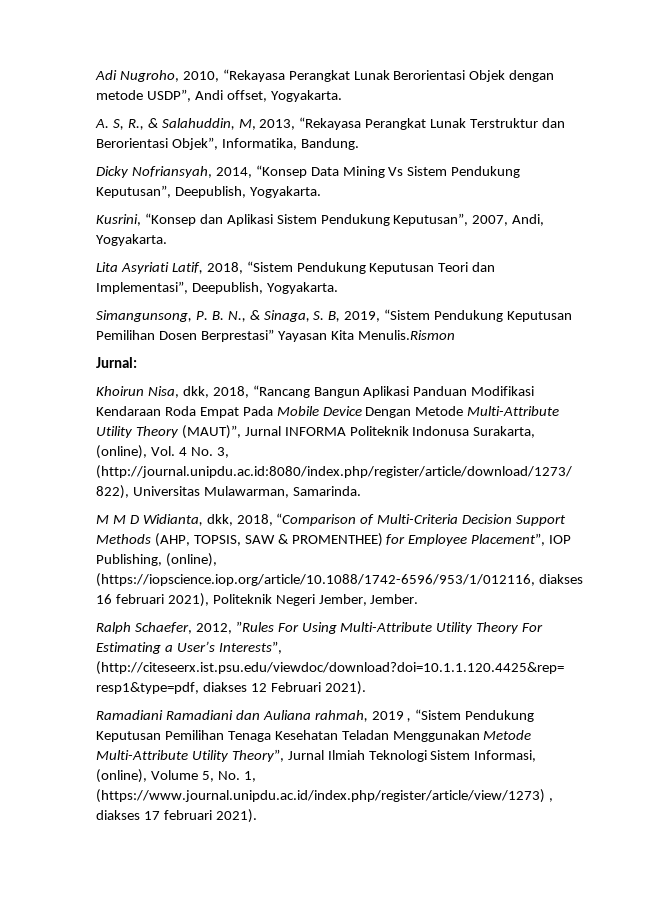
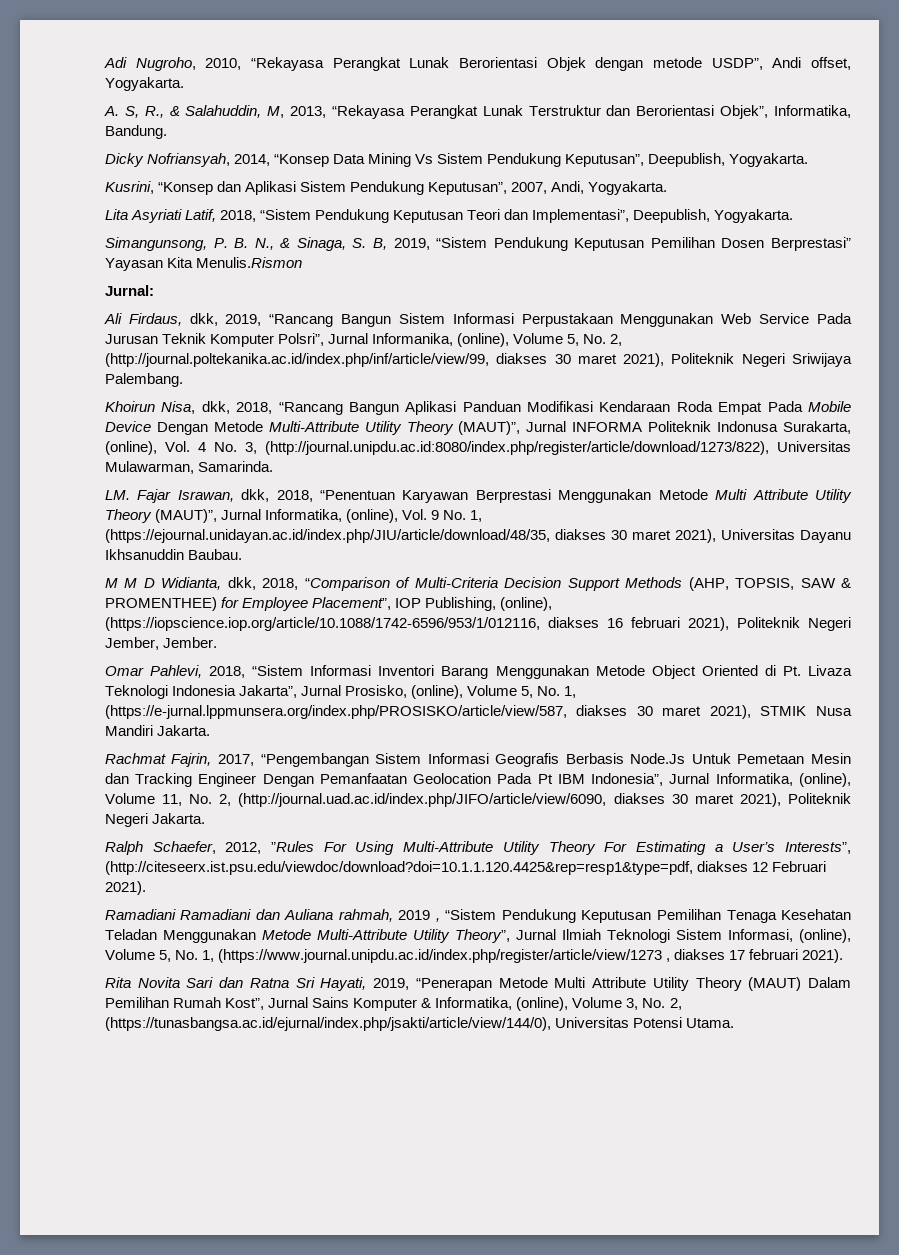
+ Ali Firdaus, dkk, 2019, “Rancang Bangun Sistem Informasi Perpustakaan Menggunakan Web Service Pada Jurusan Teknik Komputer Polsri”, Jurnal Informanika, (online), Volume 5, No. 2, (http://journal.poltekanika.ac.id/index.php/inf/article/view/99, diakses 30 maret 2021), Politeknik Negeri Sriwijaya Palembang.
+ LM. Fajar Israwan, dkk, 2018, “Penentuan Karyawan Berprestasi Menggunakan Metode Multi Attribute Utility Theory (MAUT)”, Jurnal Informatika, (online), Vol. 9 No. 1, (https://ejournal.unidayan.ac.id/index.php/JIU/article/download/48/35, diakses 30 maret 2021), Universitas Dayanu Ikhsanuddin Baubau.
+ Omar Pahlevi, 2018, “Sistem Informasi Inventori Barang Menggunakan Metode Object Oriented di Pt. Livaza Teknologi Indonesia Jakarta”, Jurnal Prosisko, (online), Volume 5, No. 1, (https://e-jurnal.lppmunsera.org/index.php/PROSISKO/article/view/587, diakses 30 maret 2021), STMIK Nusa Mandiri Jakarta.
+ Rachmat Fajrin, 2017, “Pengembangan Sistem Informasi Geografis Berbasis Node.Js Untuk Pemetaan Mesin dan Tracking Engineer Dengan Pemanfaatan Geolocation Pada Pt IBM Indonesia”, Jurnal Informatika, (online), Volume 11, No. 2, (http://journal.uad.ac.id/index.php/JIFO/article/view/6090, diakses 30 maret 2021), Politeknik Negeri Jakarta.
- Ramadiani Ramadiani dan Auliana rahmah, 2019 , “Sistem Pendukung Keputusan Pemilihan Tenaga Kesehatan Teladan Menggunakan Metode Multi-Attribute Utility Theory”, Jurnal Ilmiah Teknologi Sistem Informasi, (online), Volume 5, No. 1, (https://www.journal.unipdu.ac.id/index.php/register/article/view/1273) , diakses 17 februari 2021).
+ Ramadiani Ramadiani dan Auliana rahmah, 2019 , “Sistem Pendukung Keputusan Pemilihan Tenaga Kesehatan Teladan Menggunakan Metode Multi-Attribute Utility Theory”, Jurnal Ilmiah Teknologi Sistem Informasi, (online), Volume 5, No. 1, (https://www.journal.unipdu.ac.id/index.php/register/article/view/1273 , diakses 17 februari 2021).
+ Rita Novita Sari dan Ratna Sri Hayati, 2019, “Penerapan Metode Multi Attribute Utility Theory (MAUT) Dalam Pemilihan Rumah Kost”, Jurnal Sains Komputer & Informatika, (online), Volume 3, No. 2, (https://tunasbangsa.ac.id/ejurnal/index.php/jsakti/article/view/144/0), Universitas Potensi Utama.

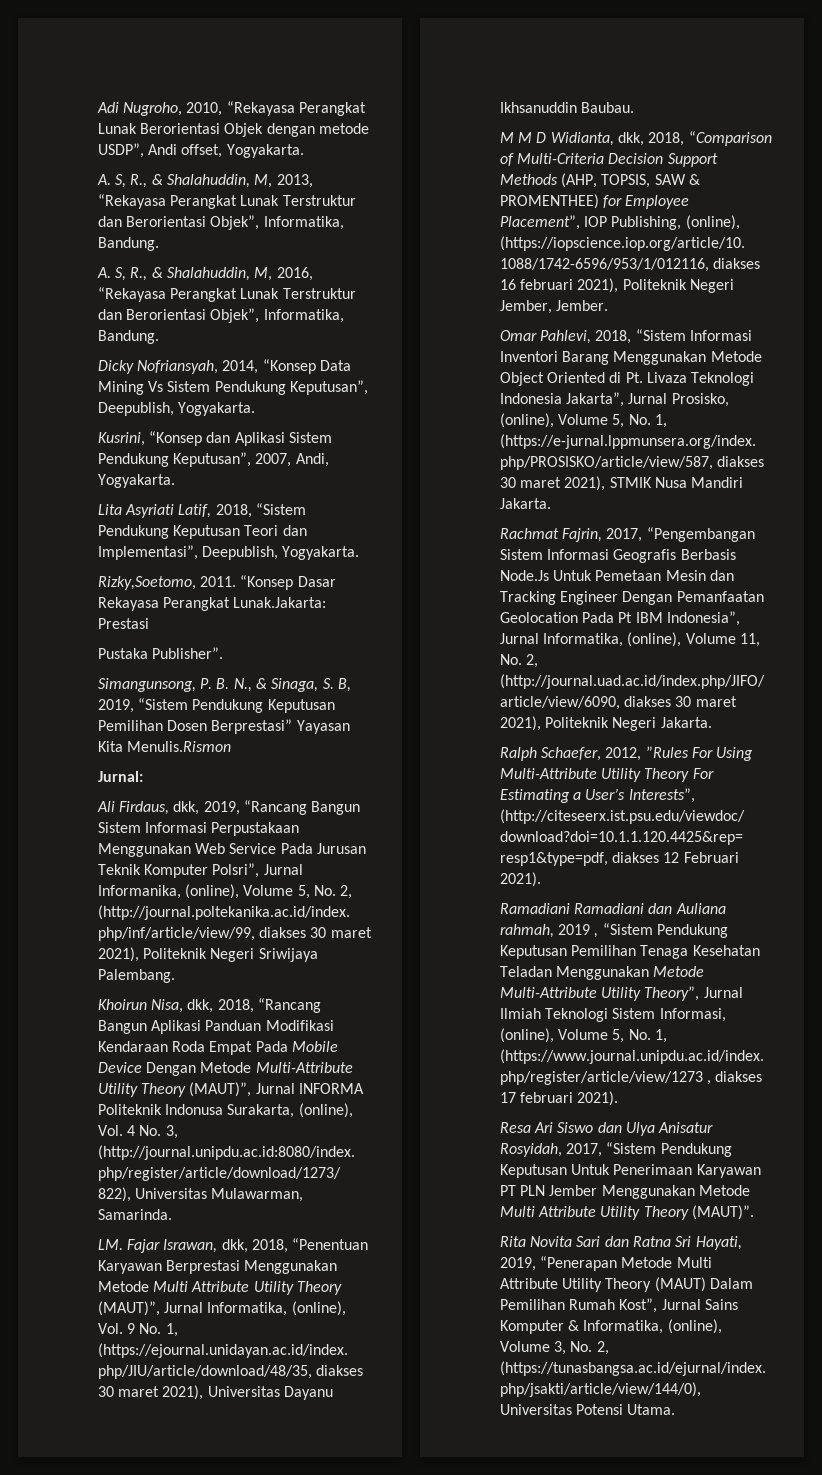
- A. S, R., & Salahuddin, M, 2013, “Rekayasa Perangkat Lunak Terstruktur dan Berorientasi Objek”, Informatika, Bandung.
+ A. S, R., & Shalahuddin, M, 2013, “Rekayasa Perangkat Lunak Terstruktur dan Berorientasi Objek”, Informatika, Bandung.
+ A. S, R., & Shalahuddin, M, 2016, “Rekayasa Perangkat Lunak Terstruktur dan Berorientasi Objek”, Informatika, Bandung.
+ Rizky,Soetomo, 2011. “Konsep Dasar Rekayasa Perangkat Lunak.Jakarta: Prestasi
+ Pustaka Publisher”.
+ Resa Ari Siswo dan Ulya Anisatur Rosyidah, 2017, “Sistem Pendukung Keputusan Untuk Penerimaan Karyawan PT PLN Jember Menggunakan Metode Multi Attribute Utility Theory (MAUT)”.

